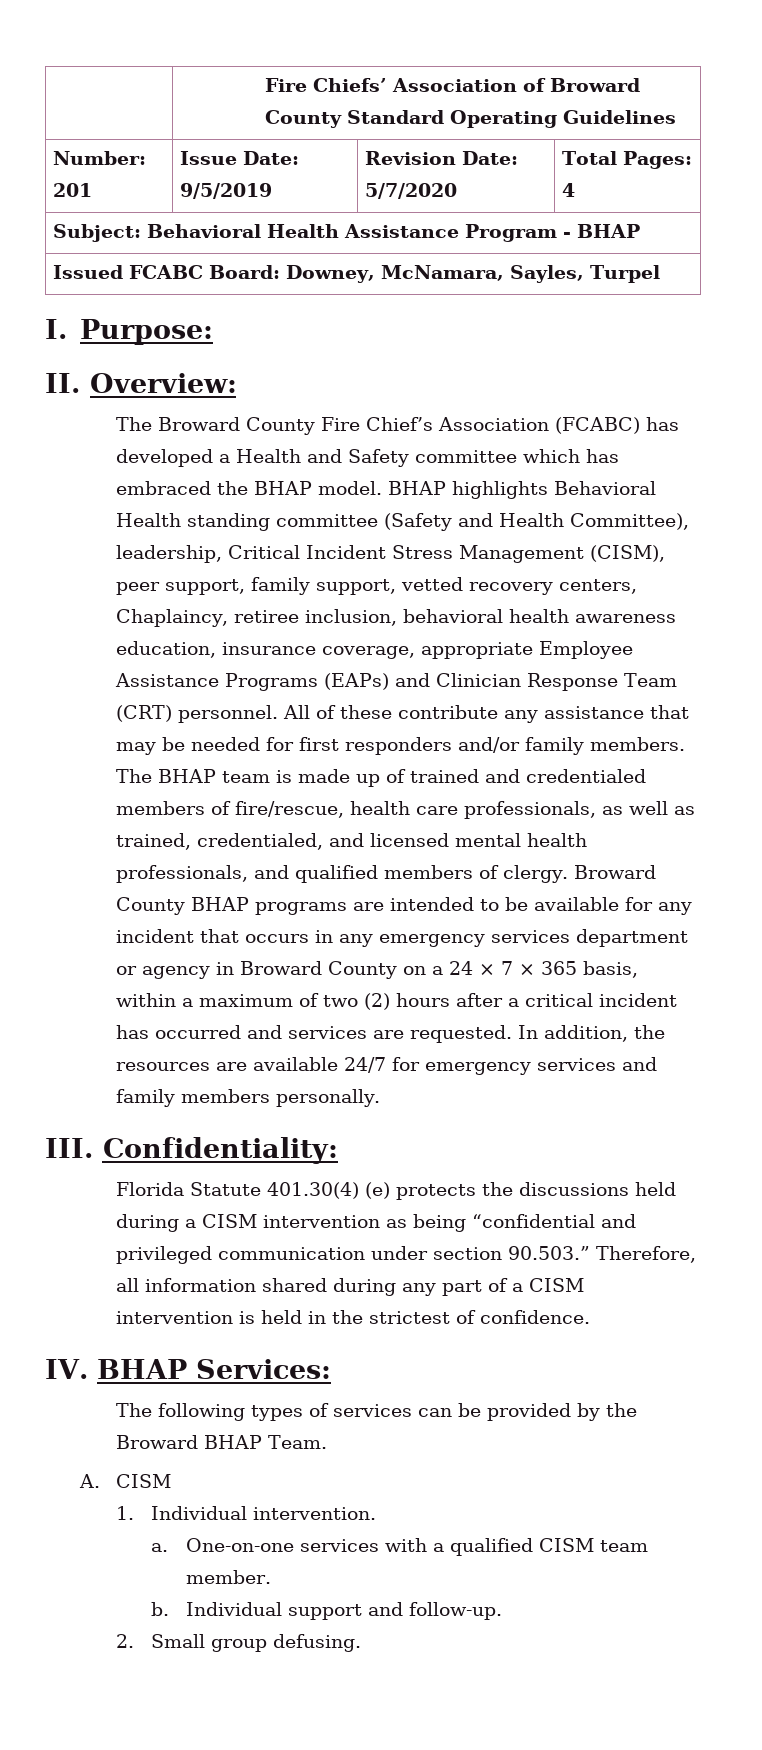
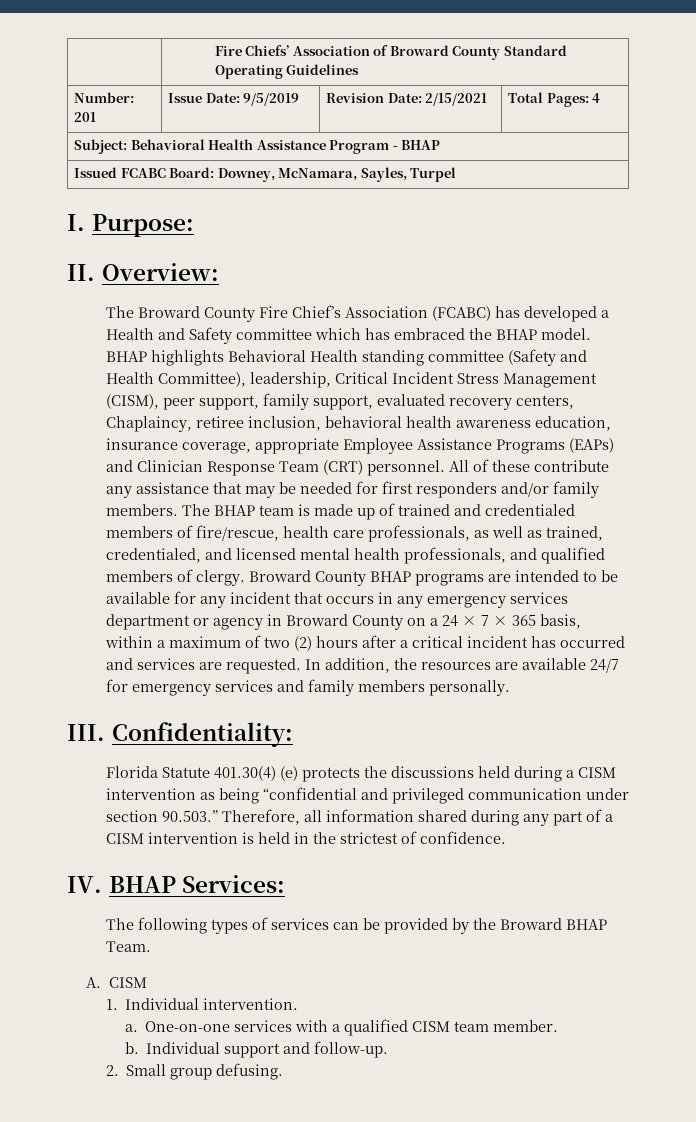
- Number: 201 | Issue Date: 9/5/2019 | Revision Date: 5/7/2020 | Total Pages: 4
+ Number: 201 | Issue Date: 9/5/2019 | Revision Date: 2/15/2021 | Total Pages: 4
- BHAP highlights Behavioral Health standing committee (Safety and Health Committee), leadership, Critical Incident Stress Management (CISM), peer support, family support, vetted recovery centers, Chaplaincy, retiree inclusion, behavioral health awareness education, insurance coverage, appropriate Employee Assistance Programs (EAPs) and Clinician Response Team (CRT) personnel.
+ BHAP highlights Behavioral Health standing committee (Safety and Health Committee), leadership, Critical Incident Stress Management (CISM), peer support, family support, evaluated recovery centers, Chaplaincy, retiree inclusion, behavioral health awareness education, insurance coverage, appropriate Employee Assistance Programs (EAPs) and Clinician Response Team (CRT) personnel.

